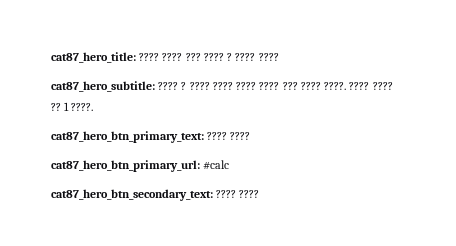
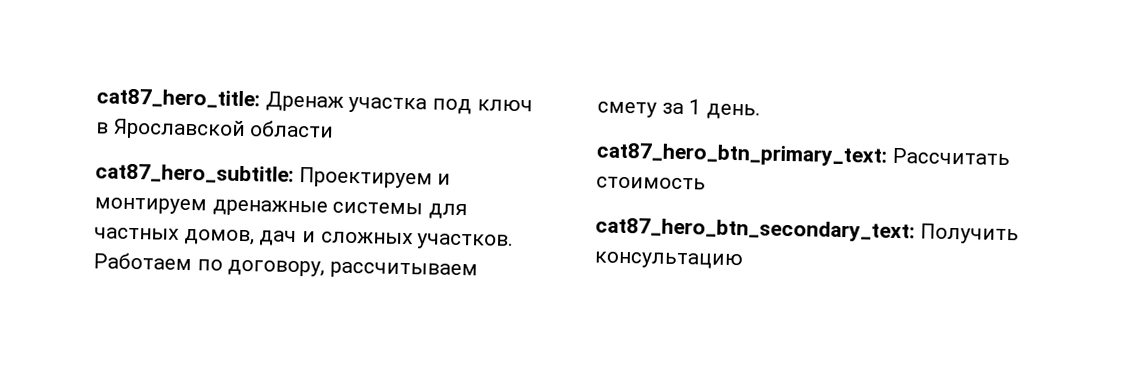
- cat87_hero_title: ???? ???? ??? ???? ? ???? ????
- cat87_hero_subtitle: ???? ? ???? ???? ???? ???? ??? ???? ????. ???? ???? ?? 1 ????.
- cat87_hero_btn_primary_text: ???? ????
- cat87_hero_btn_primary_url: #calc
+ cat87_hero_title: Дренаж участка под ключ в Ярославской области
+ cat87_hero_subtitle: Проектируем и монтируем дренажные системы для частных домов, дач и сложных участков. Работаем по договору, рассчитываем смету за 1 день.
+ cat87_hero_btn_primary_text: Рассчитать стоимость
- cat87_hero_btn_secondary_text: ???? ????
+ cat87_hero_btn_secondary_text: Получить консультацию

